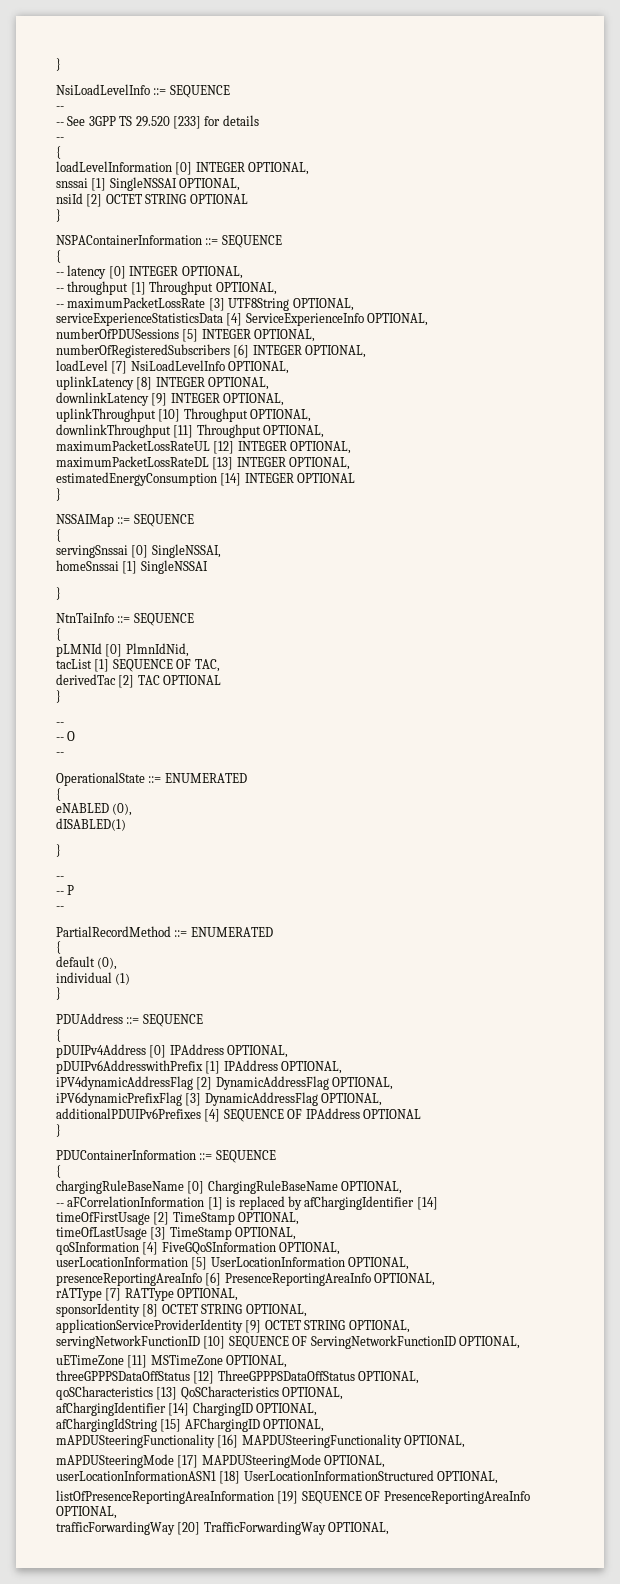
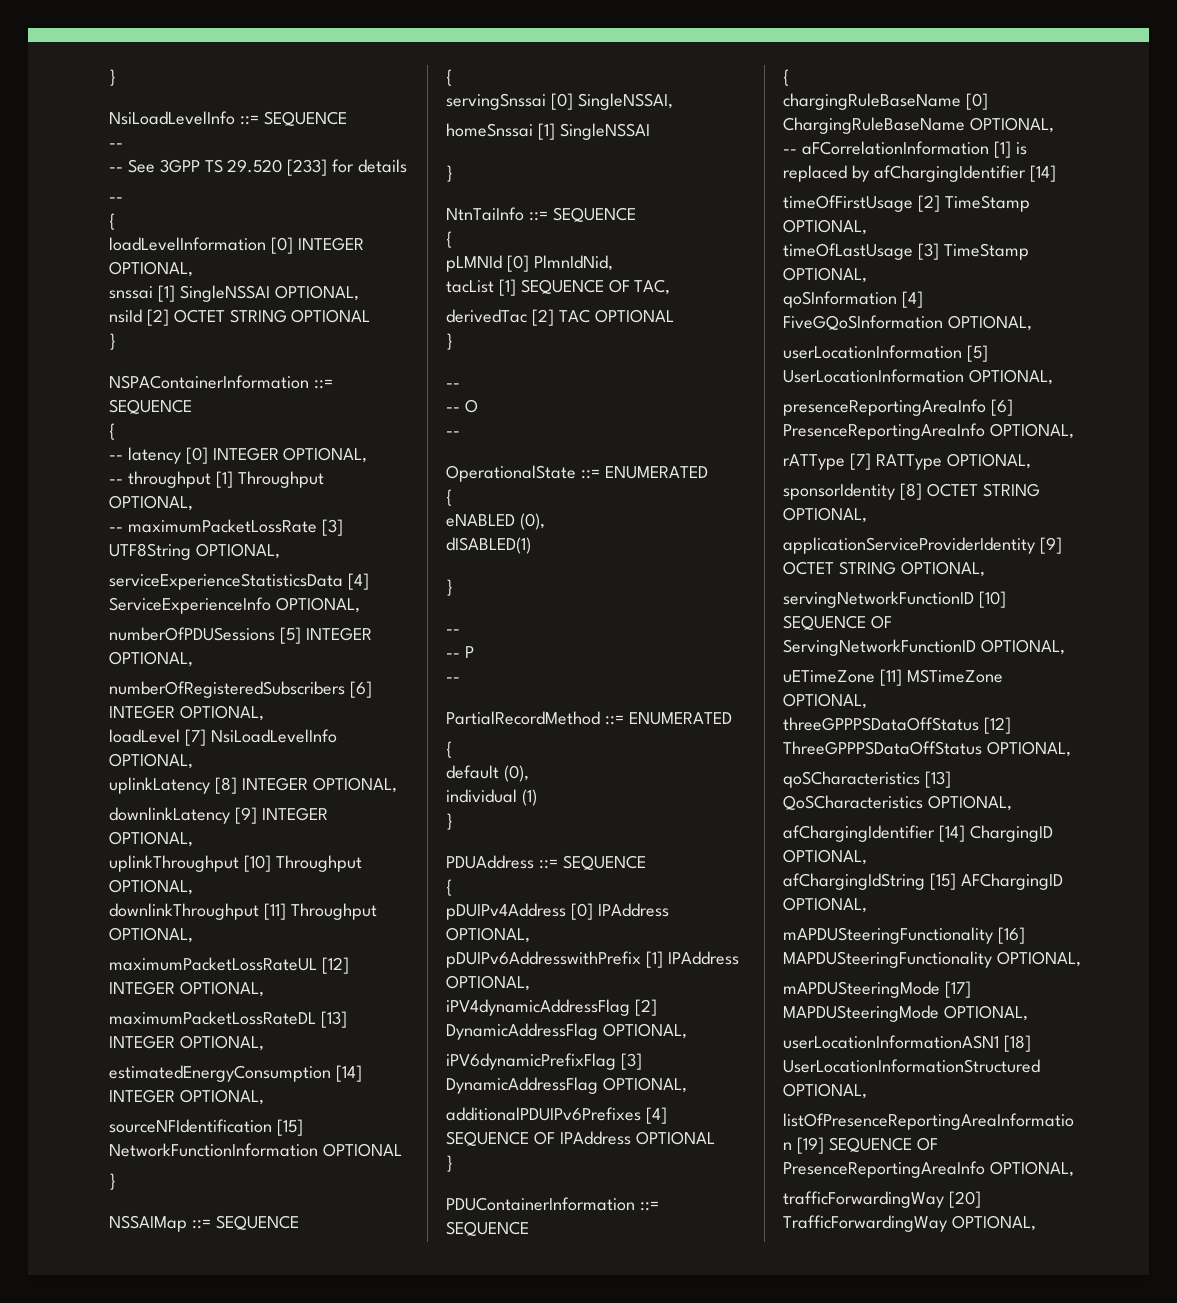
- estimatedEnergyConsumption [14] INTEGER OPTIONAL
+ estimatedEnergyConsumption [14] INTEGER OPTIONAL,
+ sourceNFIdentification [15] NetworkFunctionInformation OPTIONAL

